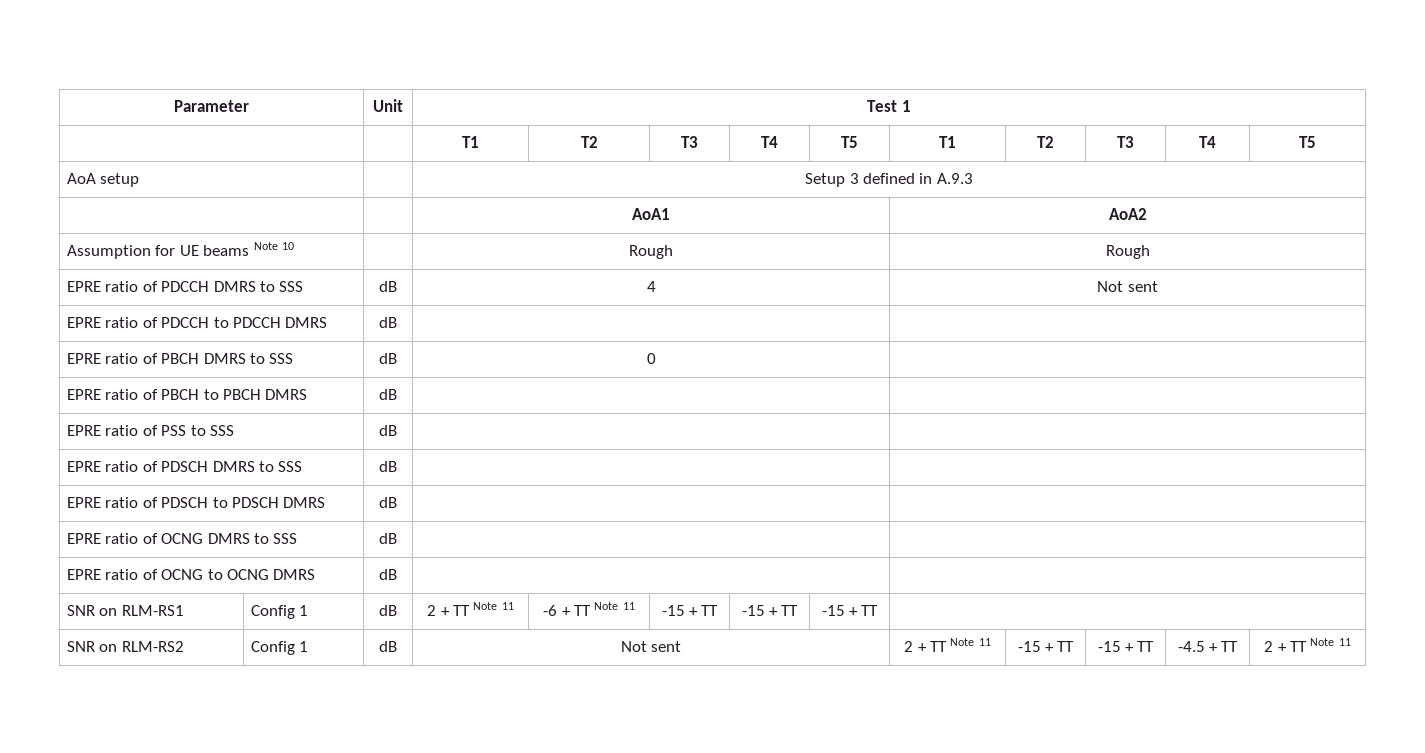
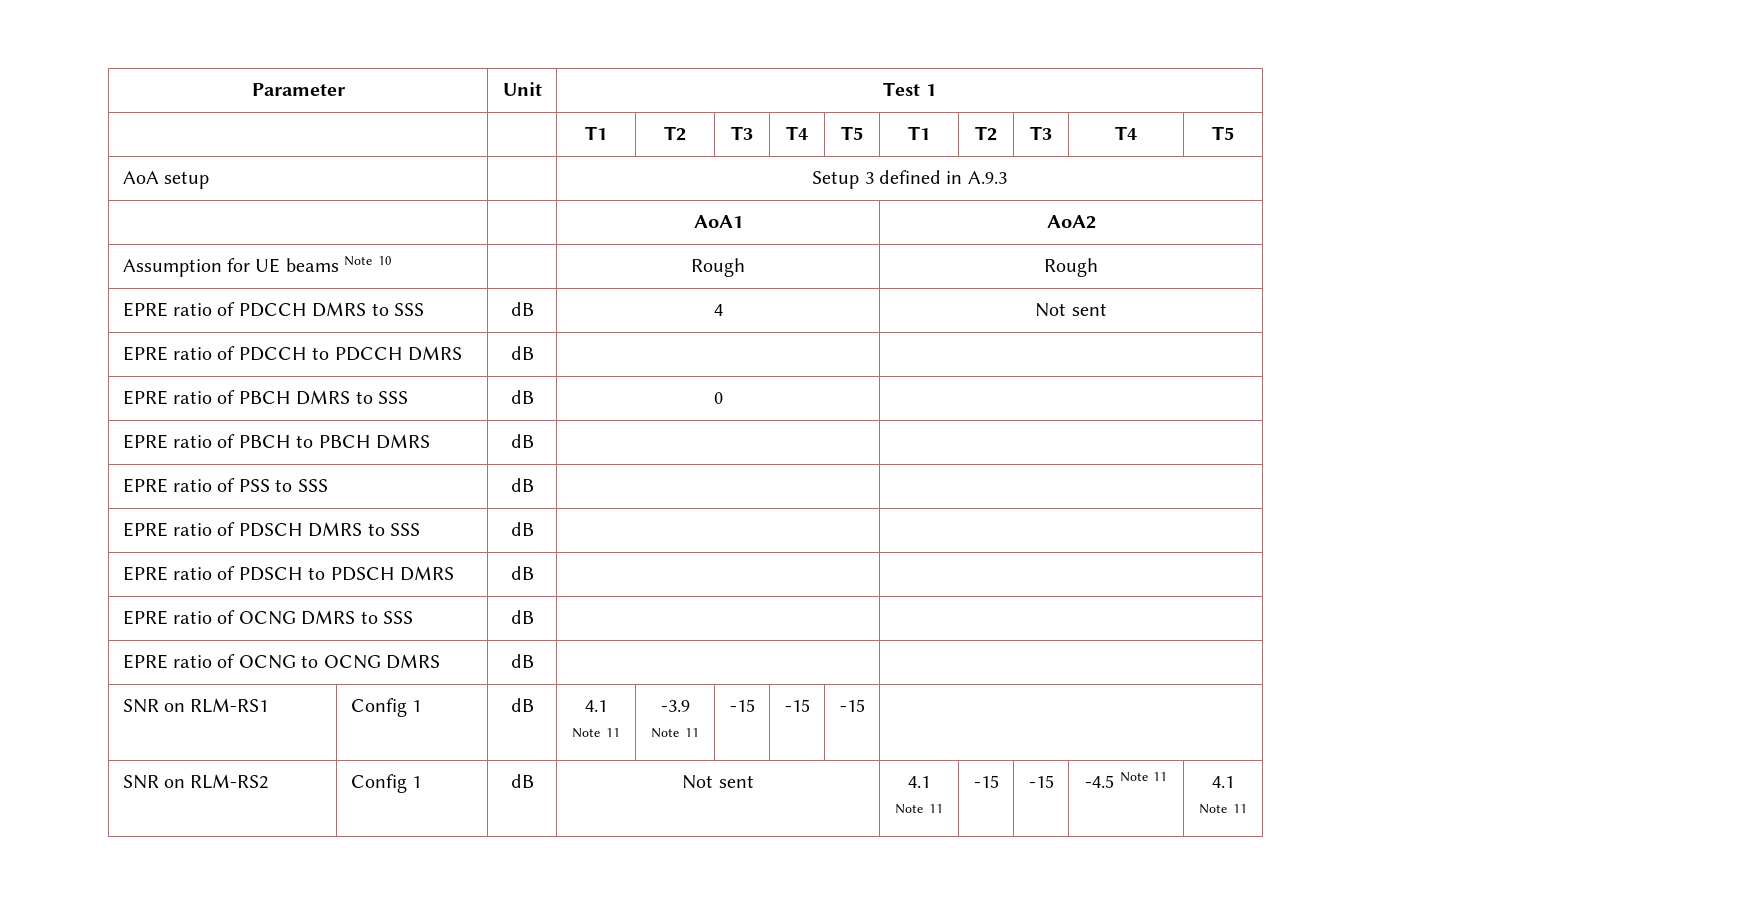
- SNR on RLM-RS1 | Config 1 | dB | 2 + TT Note 11 | -6 + TT Note 11 | -15 + TT | -15 + TT | -15 + TT |
+ SNR on RLM-RS1 | Config 1 | dB | 4.1
+ Note 11 | -3.9
+ Note 11 | -15 | -15 | -15 |
- SNR on RLM-RS2 | Config 1 | dB | Not sent | 2 + TT Note 11 | -15 + TT | -15 + TT | -4.5 + TT | 2 + TT Note 11
+ SNR on RLM-RS2 | Config 1 | dB | Not sent | 4.1
+ Note 11 | -15 | -15 | -4.5 Note 11 | 4.1
+ Note 11

